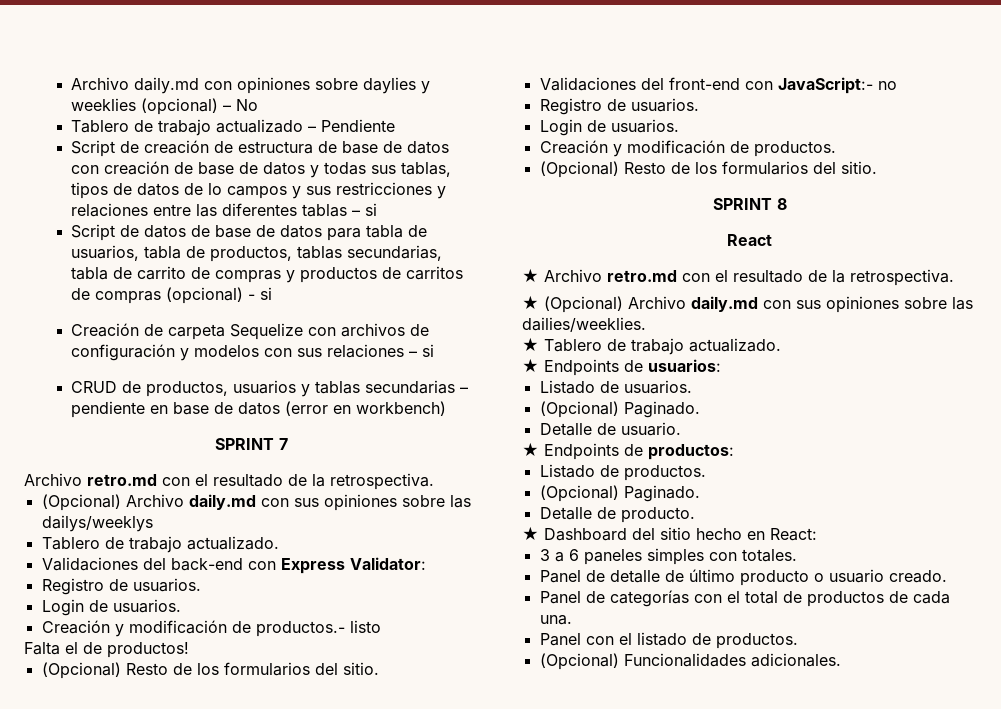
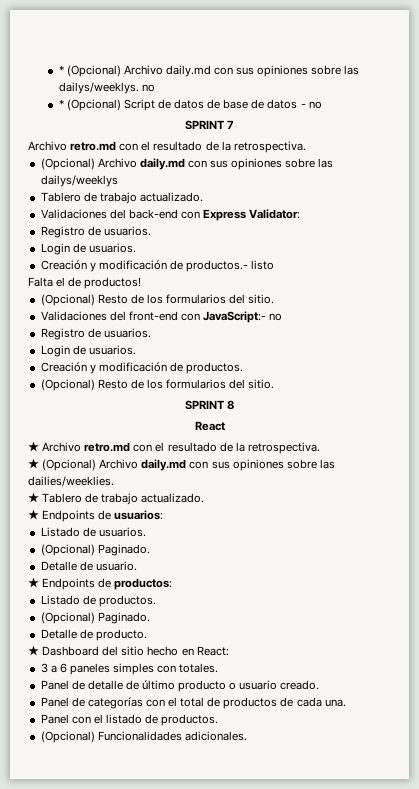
- Archivo daily.md con opiniones sobre daylies y weeklies (opcional) – No
- Tablero de trabajo actualizado – Pendiente
- Script de creación de estructura de base de datos con creación de base de datos y todas sus tablas, tipos de datos de lo campos y sus restricciones y relaciones entre las diferentes tablas – si
- Script de datos de base de datos para tabla de usuarios, tabla de productos, tablas secundarias, tabla de carrito de compras y productos de carritos de compras (opcional) - si
- Creación de carpeta Sequelize con archivos de configuración y modelos con sus relaciones – si
- CRUD de productos, usuarios y tablas secundarias – pendiente en base de datos (error en workbench)
+ * (Opcional) Archivo daily.md con sus opiniones sobre las dailys/weeklys. no
+ * (Opcional) Script de datos de base de datos - no

